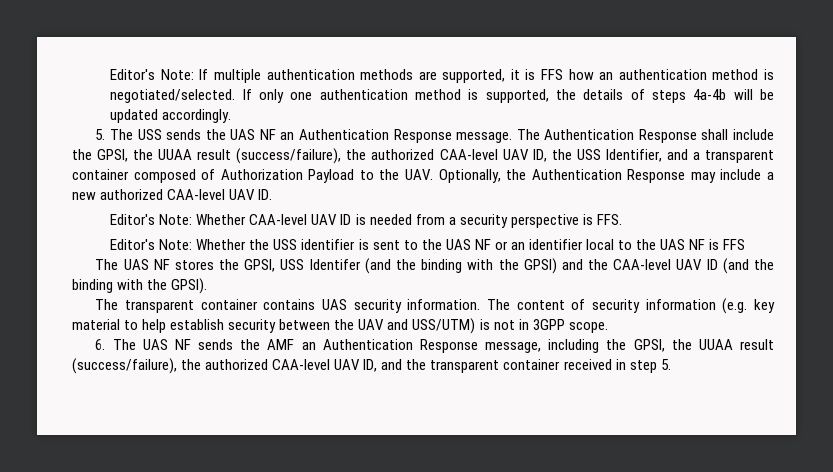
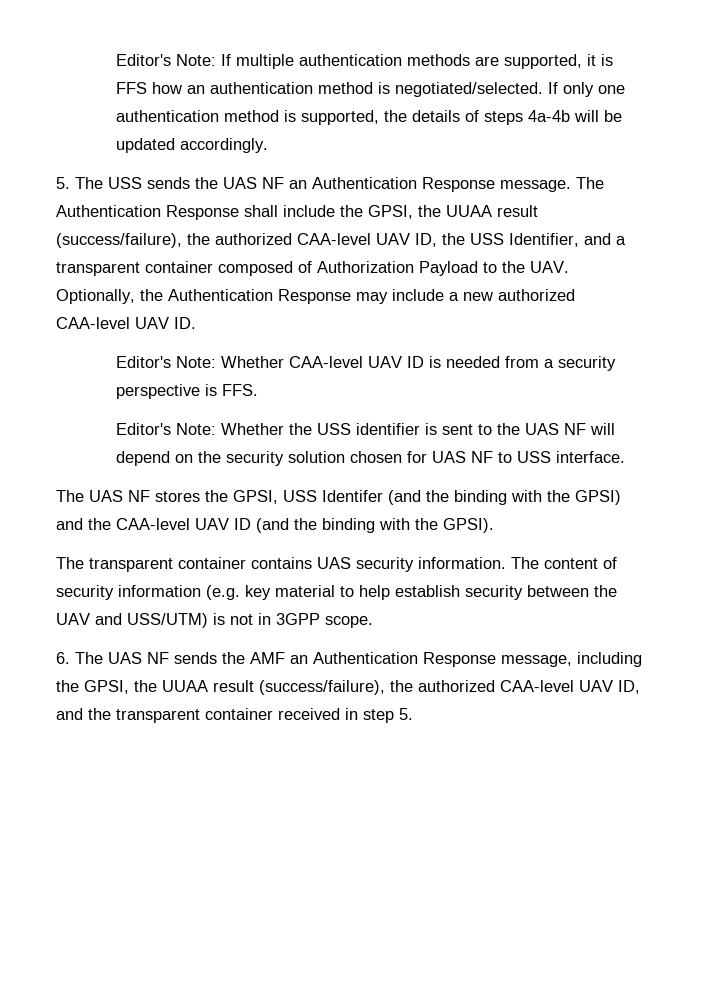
- Editor's Note: Whether the USS identifier is sent to the UAS NF or an identifier local to the UAS NF is FFS
+ Editor's Note: Whether the USS identifier is sent to the UAS NF will depend on the security solution chosen for UAS NF to USS interface.

